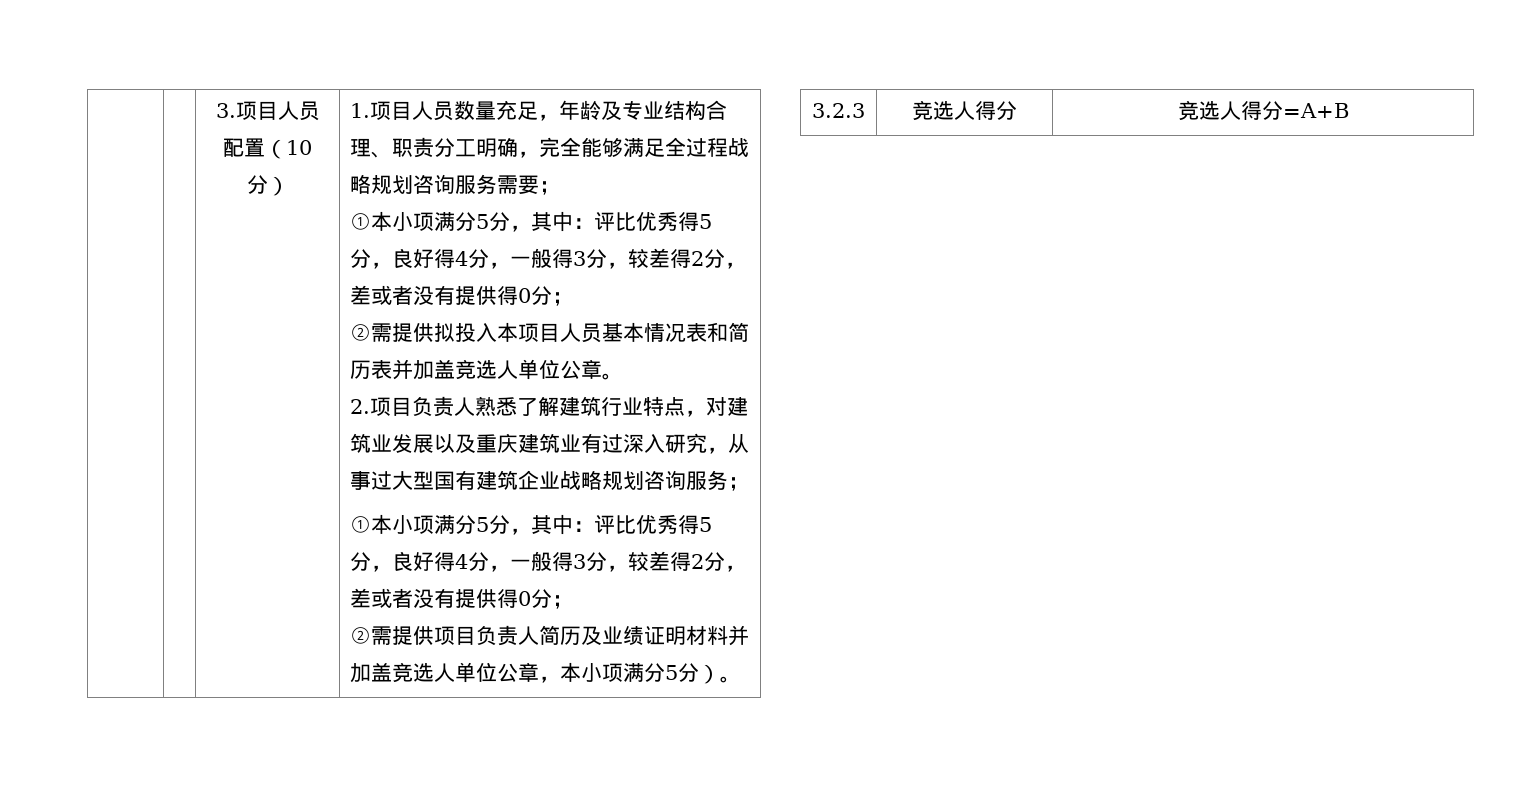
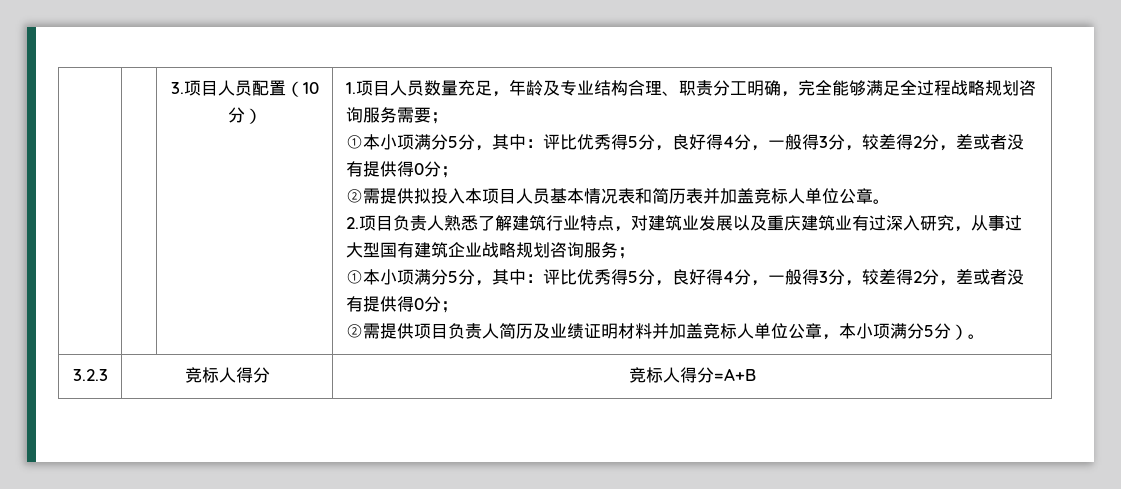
- ②需提供拟投入本项目人员基本情况表和简历表并加盖竞选人单位公章。
+ ②需提供拟投入本项目人员基本情况表和简历表并加盖竞标人单位公章。
- ②需提供项目负责人简历及业绩证明材料并加盖竞选人单位公章，本小项满分5分）。
+ ②需提供项目负责人简历及业绩证明材料并加盖竞标人单位公章，本小项满分5分）。
- 3.2.3 | 竞选人得分 | 竞选人得分=A+B
+ 3.2.3 | 竞标人得分 | 竞标人得分=A+B

